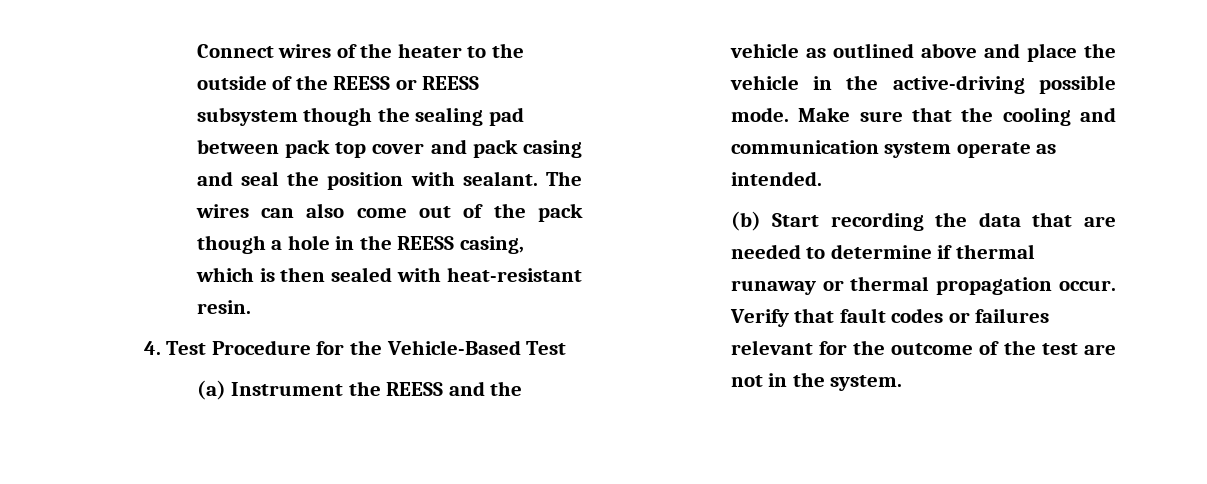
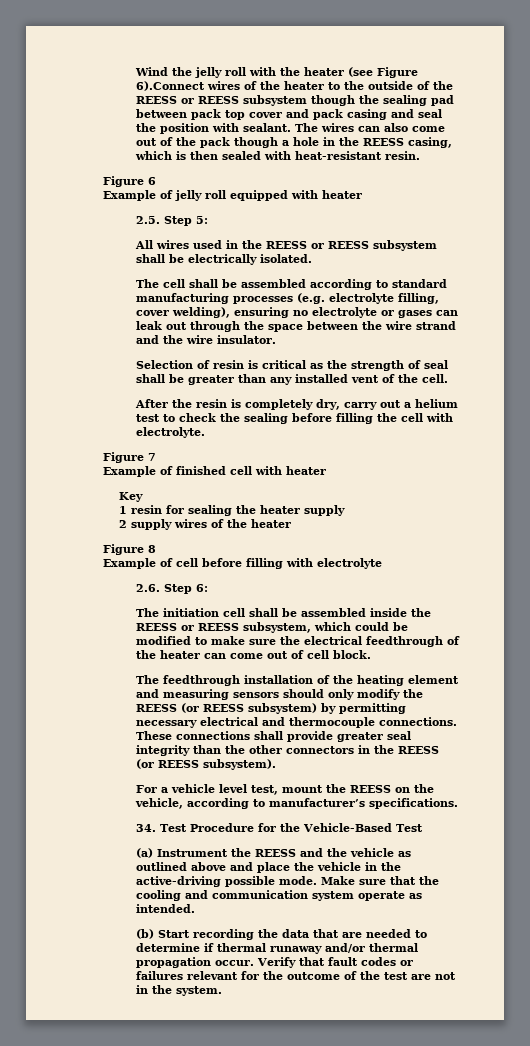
- Connect wires of the heater to the outside of the REESS or REESS subsystem though the sealing pad between pack top cover and pack casing and seal the position with sealant.
+ Wind the jelly roll with the heater (see Figure 6).Connect wires of the heater to the outside of the REESS or REESS subsystem though the sealing pad between pack top cover and pack casing and seal the position with sealant.
- 4. Test Procedure for the Vehicle-Based Test
+ Figure 6
+ Example of jelly roll equipped with heater
+ 2.5. Step 5:
+ All wires used in the REESS or REESS subsystem shall be electrically isolated.
+ The cell shall be assembled according to standard manufacturing processes (e.g. electrolyte filling, cover welding), ensuring no electrolyte or gases can leak out through the space between the wire strand and the wire insulator.
+ Selection of resin is critical as the strength of seal shall be greater than any installed vent of the cell.
+ After the resin is completely dry, carry out a helium test to check the sealing before filling the cell with electrolyte.
+ Figure 7
+ Example of finished cell with heater
+ Key
+ 1 resin for sealing the heater supply
+ 2 supply wires of the heater
+ Figure 8
+ Example of cell before filling with electrolyte
+ 2.6. Step 6:
+ The initiation cell shall be assembled inside the REESS or REESS subsystem, which could be modified to make sure the electrical feedthrough of the heater can come out of cell block.
+ The feedthrough installation of the heating element and measuring sensors should only modify the REESS (or REESS subsystem) by permitting necessary electrical and thermocouple connections. These connections shall provide greater seal integrity than the other connectors in the REESS (or REESS subsystem).
+ For a vehicle level test, mount the REESS on the vehicle, according to manufacturer’s specifications.
+ 34. Test Procedure for the Vehicle-Based Test
- (b) Start recording the data that are needed to determine if thermal runaway or thermal propagation occur.
+ (b) Start recording the data that are needed to determine if thermal runaway and/or thermal propagation occur.

